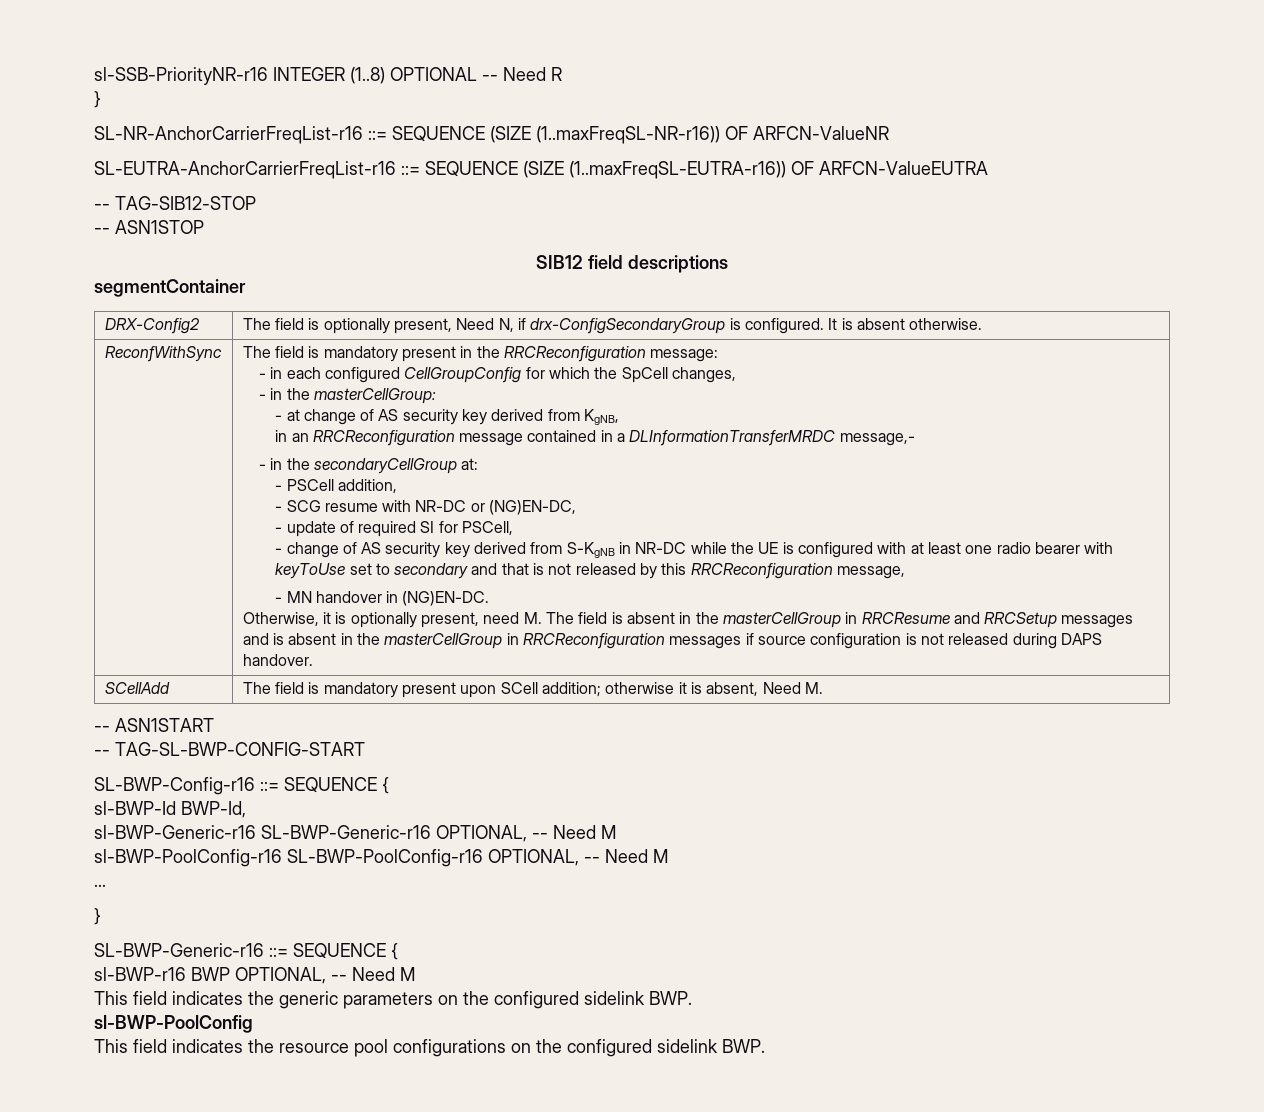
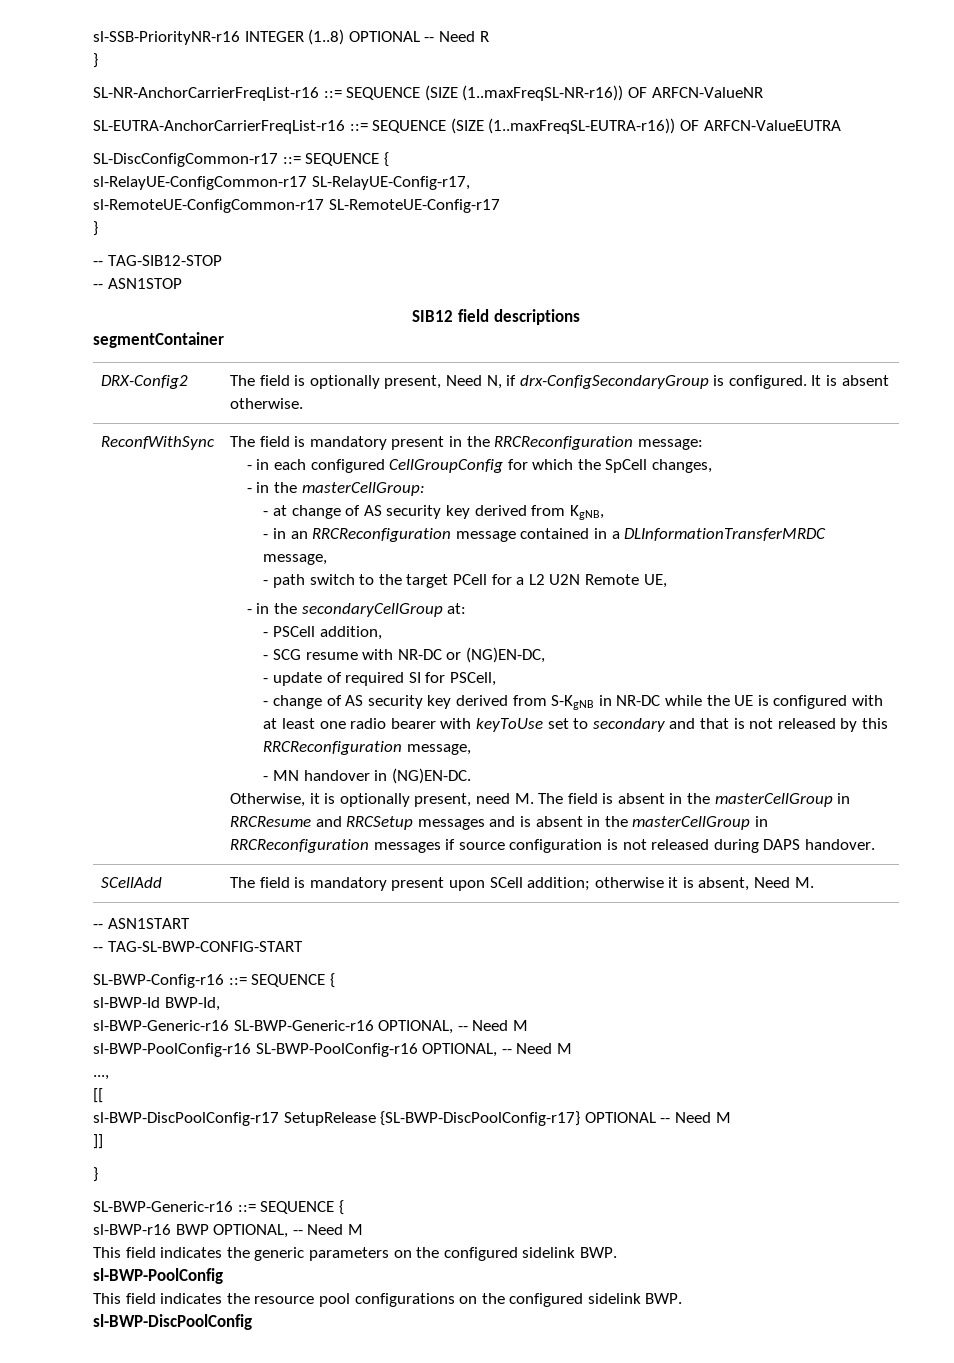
+ SL-DiscConfigCommon-r17 ::= SEQUENCE {
+ sl-RelayUE-ConfigCommon-r17 SL-RelayUE-Config-r17,
+ sl-RemoteUE-ConfigCommon-r17 SL-RemoteUE-Config-r17
+ }
- in an RRCReconfiguration message contained in a DLInformationTransferMRDC message,-
+ - in an RRCReconfiguration message contained in a DLInformationTransferMRDC message,
+ - path switch to the target PCell for a L2 U2N Remote UE,
- ...
+ ...,
+ [[
+ sl-BWP-DiscPoolConfig-r17 SetupRelease {SL-BWP-DiscPoolConfig-r17} OPTIONAL -- Need M
+ ]]
+ sl-BWP-DiscPoolConfig

